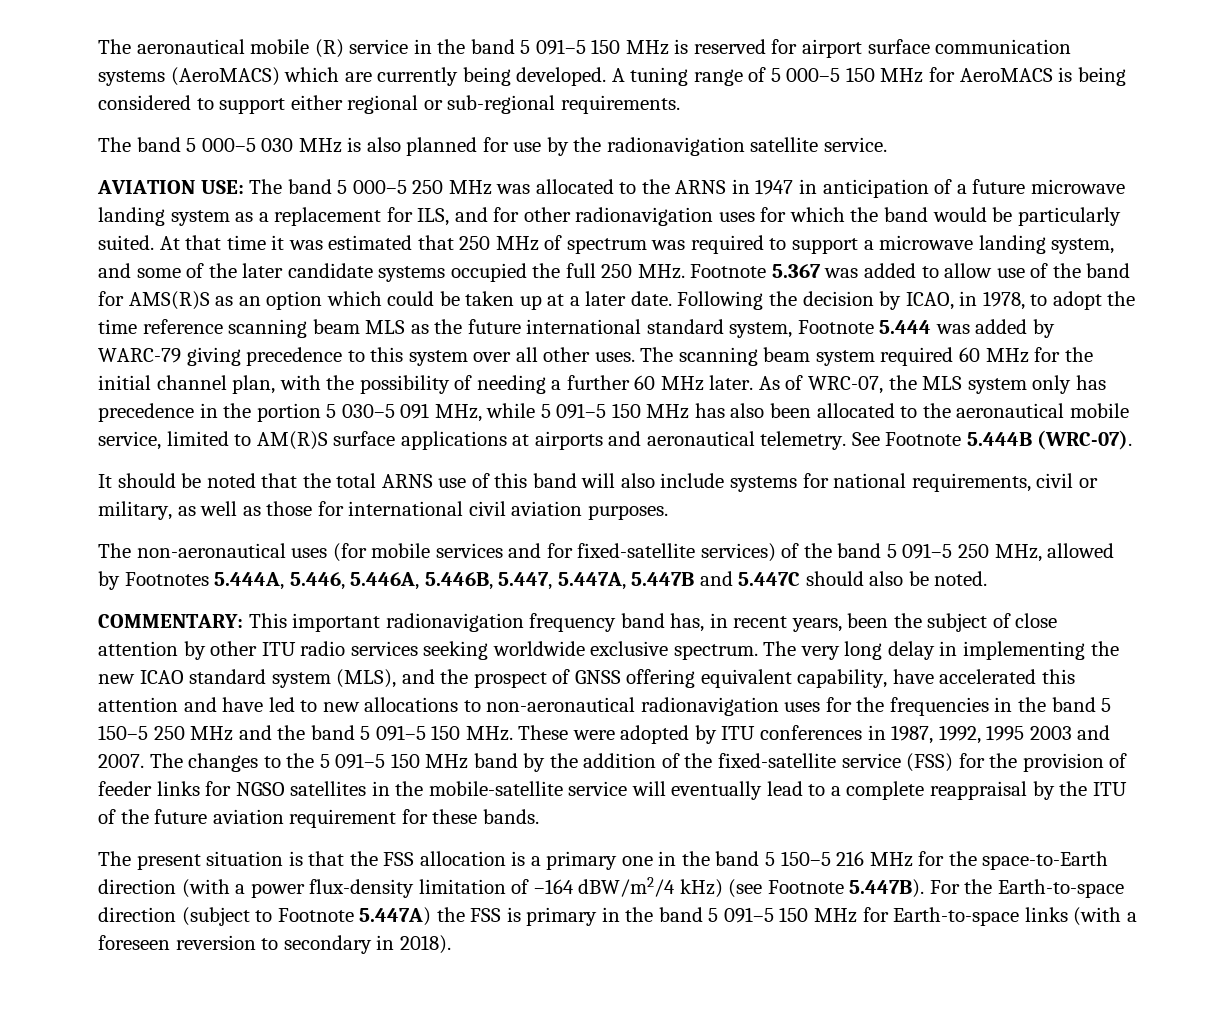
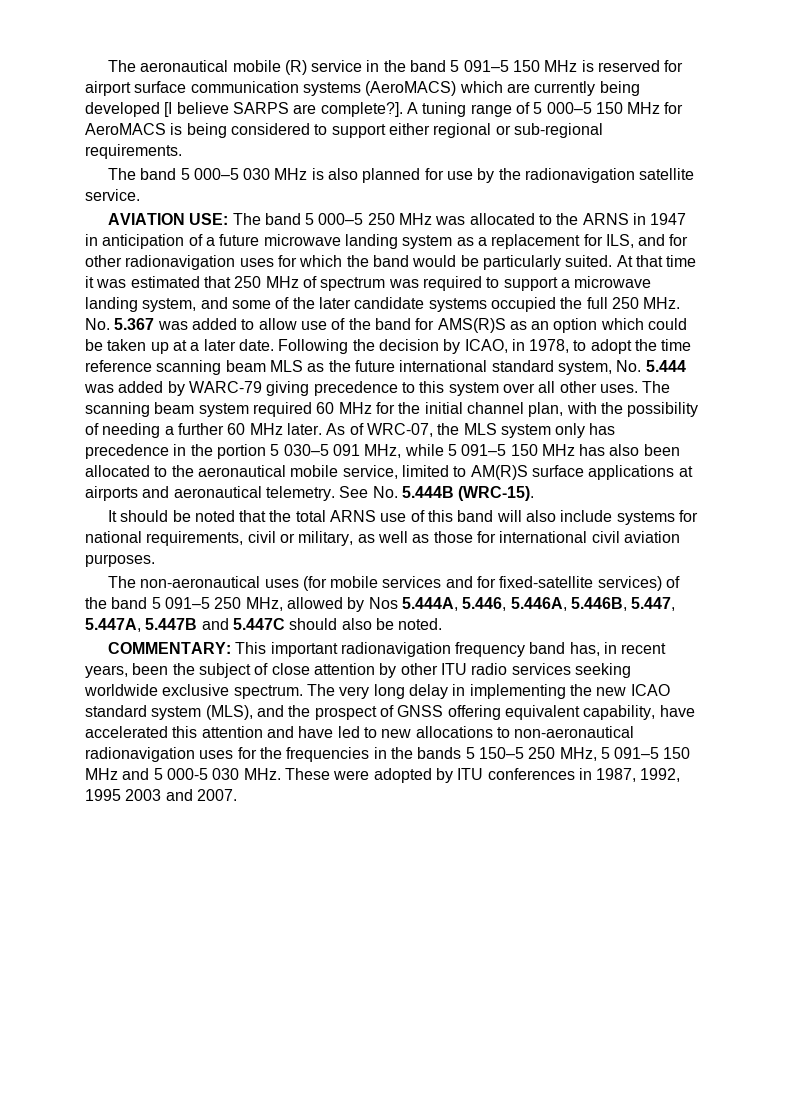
- The aeronautical mobile (R) service in the band 5 091–5 150 MHz is reserved for airport surface communication systems (AeroMACS) which are currently being developed.
+ The aeronautical mobile (R) service in the band 5 091–5 150 MHz is reserved for airport surface communication systems (AeroMACS) which are currently being developed [I believe SARPS are complete?].
- At that time it was estimated that 250 MHz of spectrum was required to support a microwave landing system, and some of the later candidate systems occupied the full 250 MHz. Footnote 5.367 was added to allow use of the band for AMS(R)S as an option which could be taken up at a later date.
+ At that time it was estimated that 250 MHz of spectrum was required to support a microwave landing system, and some of the later candidate systems occupied the full 250 MHz. No. 5.367 was added to allow use of the band for AMS(R)S as an option which could be taken up at a later date.
- Following the decision by ICAO, in 1978, to adopt the time reference scanning beam MLS as the future international standard system, Footnote 5.444 was added by WARC-79 giving precedence to this system over all other uses.
+ Following the decision by ICAO, in 1978, to adopt the time reference scanning beam MLS as the future international standard system, No. 5.444 was added by WARC-79 giving precedence to this system over all other uses.
- See Footnote 5.444B (WRC-07).
+ See No. 5.444B (WRC-15).
- The non-aeronautical uses (for mobile services and for fixed-satellite services) of the band 5 091–5 250 MHz, allowed by Footnotes 5.444A, 5.446, 5.446A, 5.446B, 5.447, 5.447A, 5.447B and 5.447C should also be noted.
+ The non-aeronautical uses (for mobile services and for fixed-satellite services) of the band 5 091–5 250 MHz, allowed by Nos 5.444A, 5.446, 5.446A, 5.446B, 5.447, 5.447A, 5.447B and 5.447C should also be noted.
- The very long delay in implementing the new ICAO standard system (MLS), and the prospect of GNSS offering equivalent capability, have accelerated this attention and have led to new allocations to non-aeronautical radionavigation uses for the frequencies in the band 5 150–5 250 MHz and the band 5 091–5 150 MHz. These were adopted by ITU conferences in 1987, 1992, 1995 2003 and 2007. The changes to the 5 091–5 150 MHz band by the addition of the fixed-satellite service (FSS) for the provision of feeder links for NGSO satellites in the mobile-satellite service will eventually lead to a complete reappraisal by the ITU of the future aviation requirement for these bands.
- The present situation is that the FSS allocation is a primary one in the band 5 150–5 216 MHz for the space-to-Earth direction (with a power flux-density limitation of –164 dBW/m2/4 kHz) (see Footnote 5.447B). For the Earth-to-space direction (subject to Footnote 5.447A) the FSS is primary in the band 5 091–5 150 MHz for Earth-to-space links (with a foreseen reversion to secondary in 2018).
+ The very long delay in implementing the new ICAO standard system (MLS), and the prospect of GNSS offering equivalent capability, have accelerated this attention and have led to new allocations to non-aeronautical radionavigation uses for the frequencies in the bands 5 150–5 250 MHz, 5 091–5 150 MHz and 5 000-5 030 MHz. These were adopted by ITU conferences in 1987, 1992, 1995 2003 and 2007.

